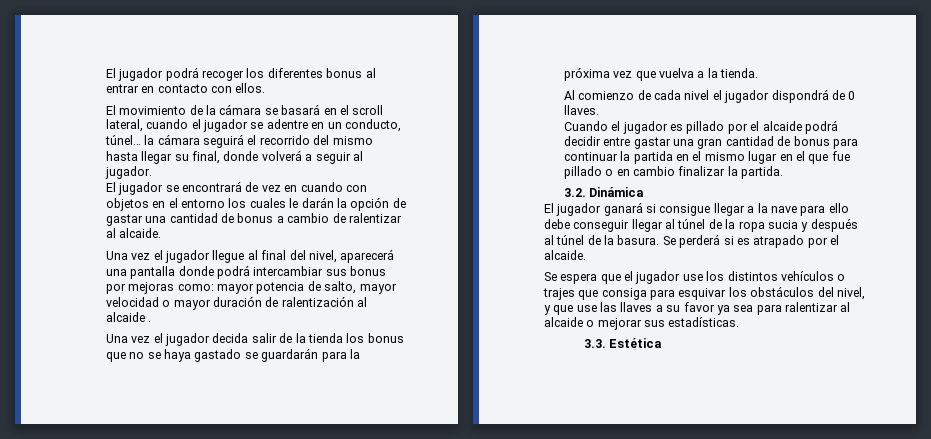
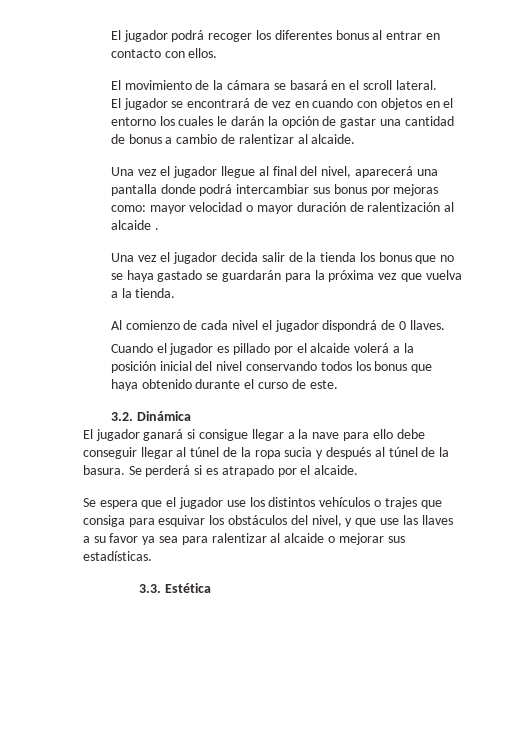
- El movimiento de la cámara se basará en el scroll lateral, cuando el jugador se adentre en un conducto, túnel… la cámara seguirá el recorrido del mismo hasta llegar su final, donde volverá a seguir al jugador.
+ El movimiento de la cámara se basará en el scroll lateral.
- Una vez el jugador llegue al final del nivel, aparecerá una pantalla donde podrá intercambiar sus bonus por mejoras como: mayor potencia de salto, mayor velocidad o mayor duración de ralentización al alcaide .
+ Una vez el jugador llegue al final del nivel, aparecerá una pantalla donde podrá intercambiar sus bonus por mejoras como: mayor velocidad o mayor duración de ralentización al alcaide .
- Cuando el jugador es pillado por el alcaide podrá decidir entre gastar una gran cantidad de bonus para continuar la partida en el mismo lugar en el que fue pillado o en cambio finalizar la partida.
+ Cuando el jugador es pillado por el alcaide volerá a la posición inicial del nivel conservando todos los bonus que haya obtenido durante el curso de este.

